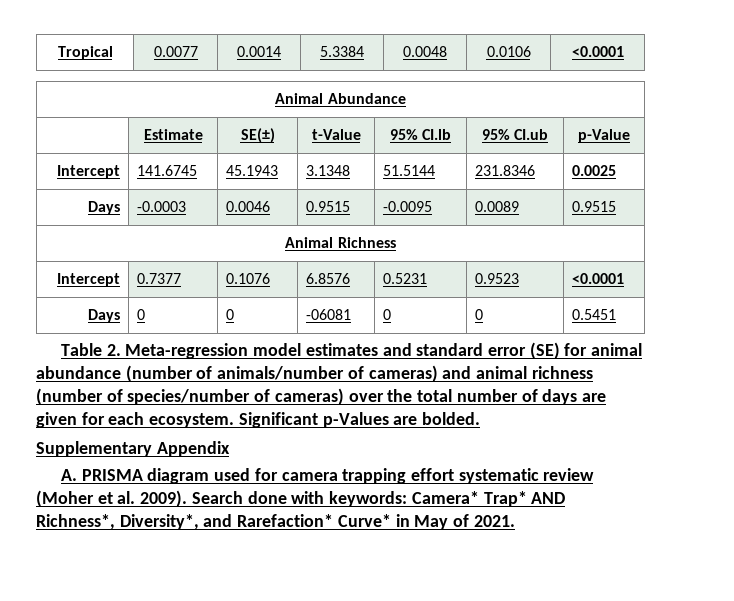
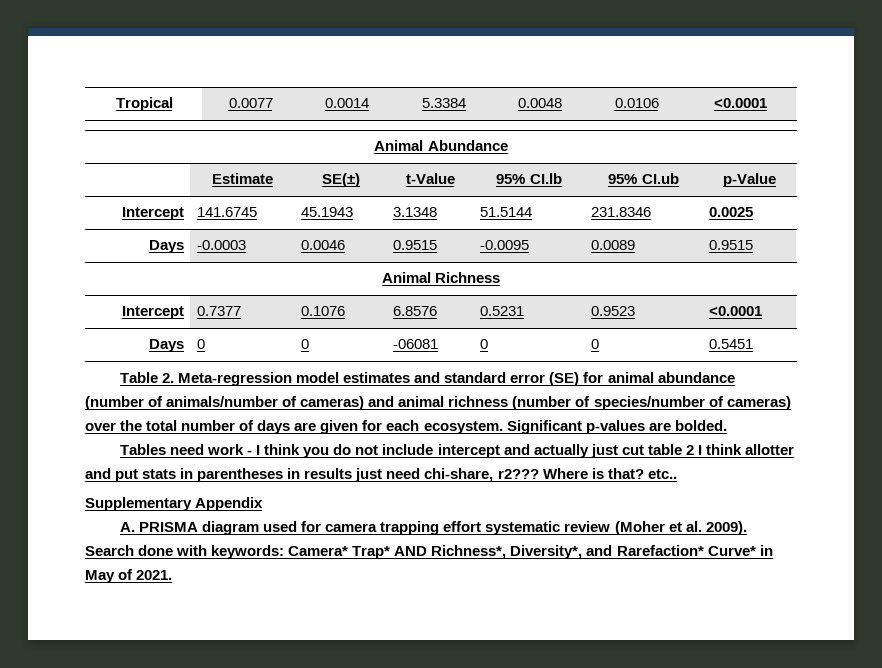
- Significant p-Values are bolded.
+ Significant p-values are bolded.
+ Tables need work - I think you do not include intercept and actually just cut table 2 I think allotter and put stats in parentheses in results just need chi-share, r2??? Where is that? etc..

